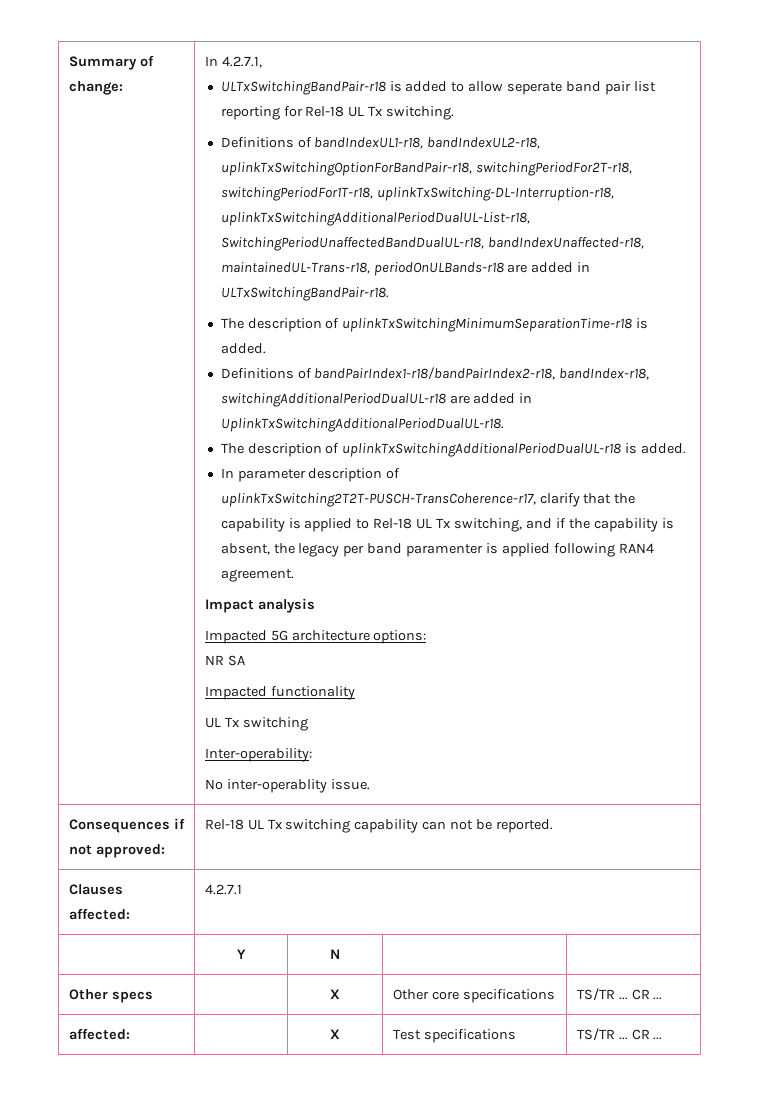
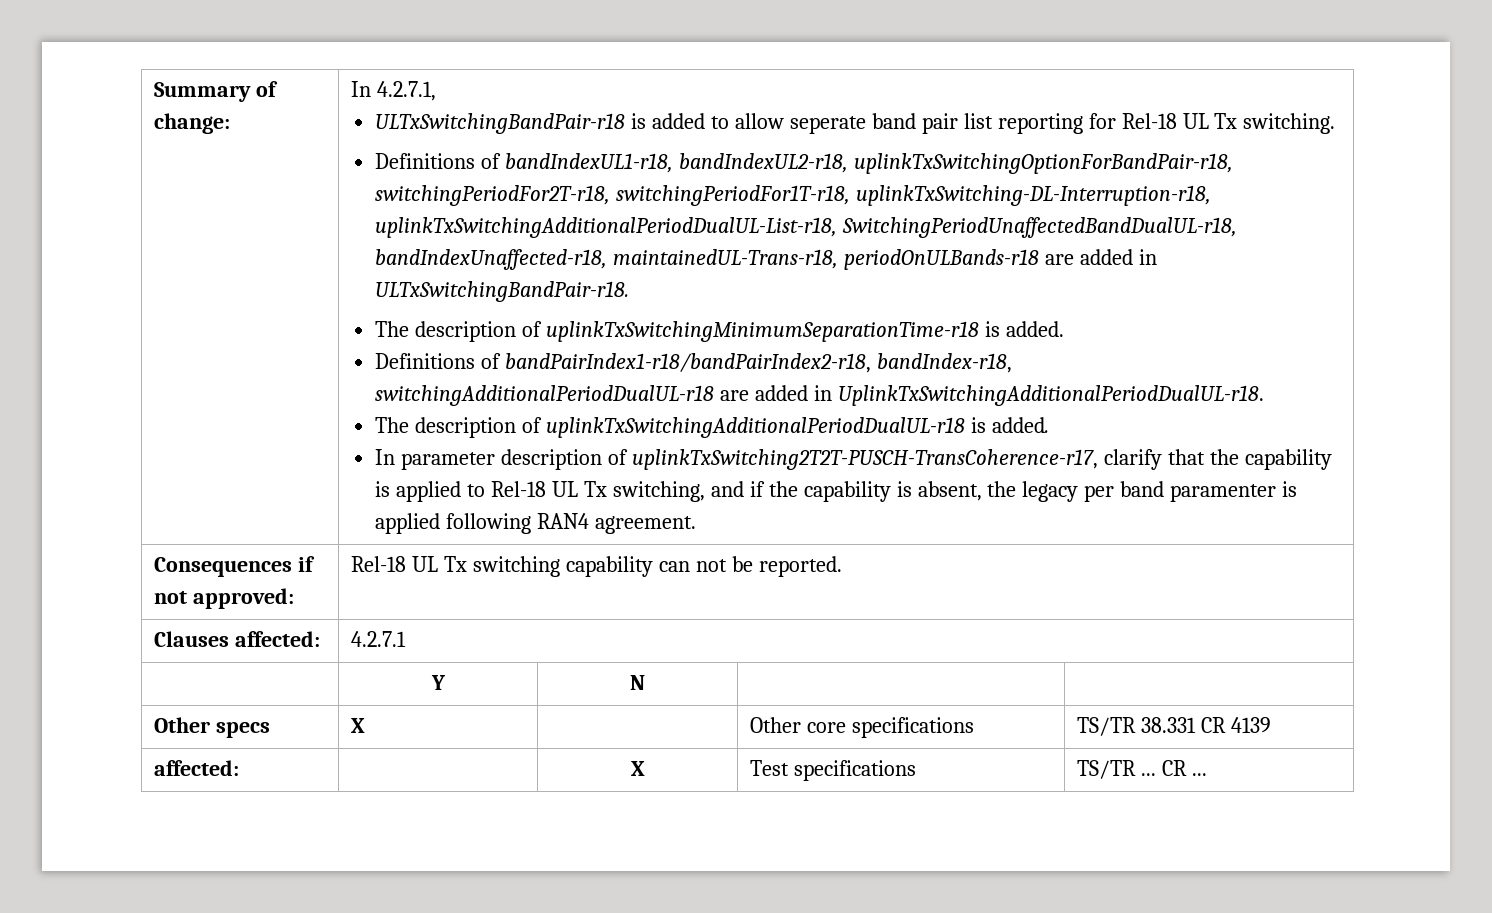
- Impact analysis
- Impacted 5G architecture options:
- NR SA
- Impacted functionality
- UL Tx switching
- Inter-operability:
- No inter-operablity issue.
- Other specs | | X | Other core specifications | TS/TR ... CR ...
+ Other specs | X | | Other core specifications | TS/TR 38.331 CR 4139

